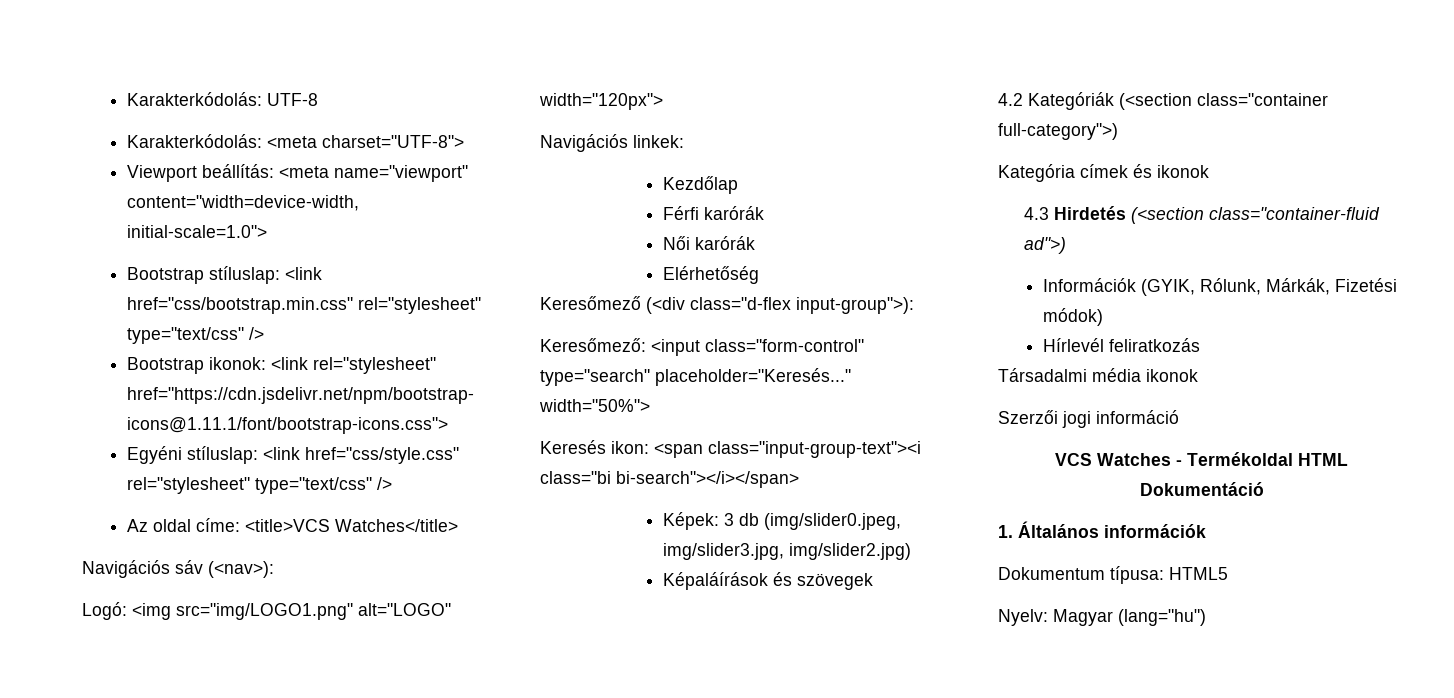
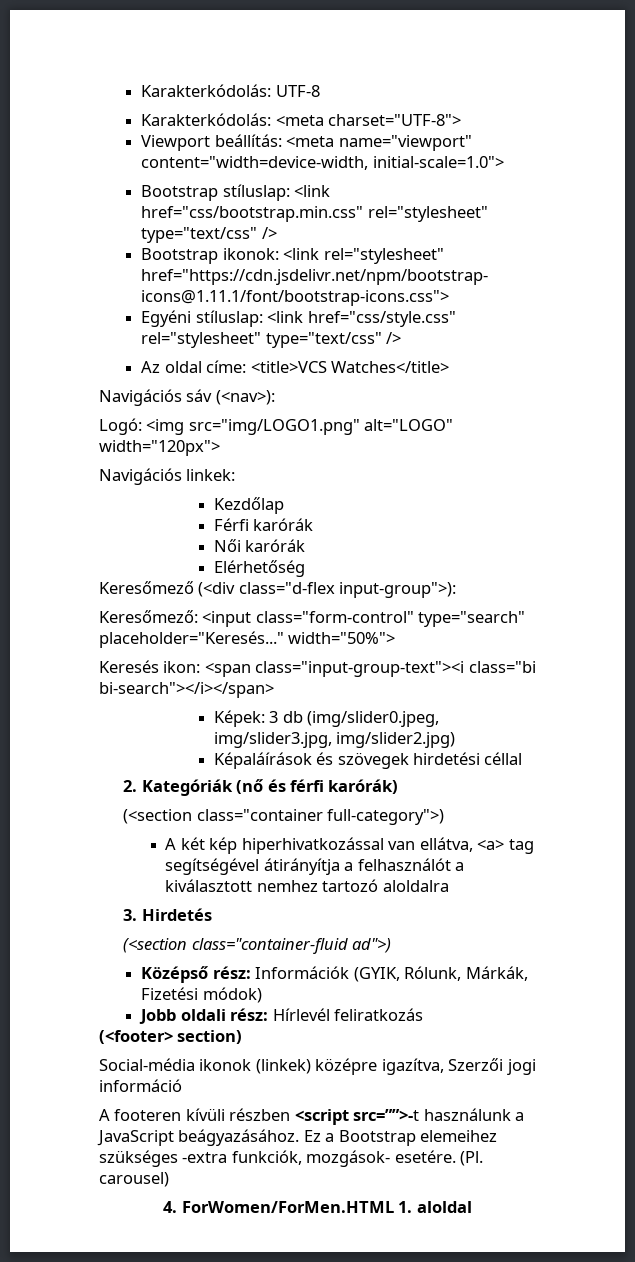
- Képaláírások és szövegek
- 4.2 Kategóriák (<section class="container full-category">)
- Kategória címek és ikonok
- 4.3 Hirdetés (<section class="container-fluid ad">)
+ Képaláírások és szövegek hirdetési céllal
+ 2. Kategóriák (nő és férfi karórák)
+ (<section class="container full-category">)
+ A két kép hiperhivatkozással van ellátva, <a> tag segítségével átirányítja a felhasználót a kiválasztott nemhez tartozó aloldalra
+ 3. Hirdetés
+ (<section class="container-fluid ad">)
- Információk (GYIK, Rólunk, Márkák, Fizetési módok)
+ Középső rész: Információk (GYIK, Rólunk, Márkák, Fizetési módok)
- Hírlevél feliratkozás
+ Jobb oldali rész: Hírlevél feliratkozás
- Társadalmi média ikonok
- Szerzői jogi információ
- VCS Watches - Termékoldal HTML Dokumentáció
- 1. Általános információk
- Dokumentum típusa: HTML5
- Nyelv: Magyar (lang="hu")
+ (<footer> section)
+ Social-média ikonok (linkek) középre igazítva, Szerzői jogi információ
+ A footeren kívüli részben <script src=””>-t használunk a JavaScript beágyazásához. Ez a Bootstrap elemeihez szükséges -extra funkciók, mozgások- esetére. (Pl. carousel)
+ 4. ForWomen/ForMen.HTML 1. aloldal

